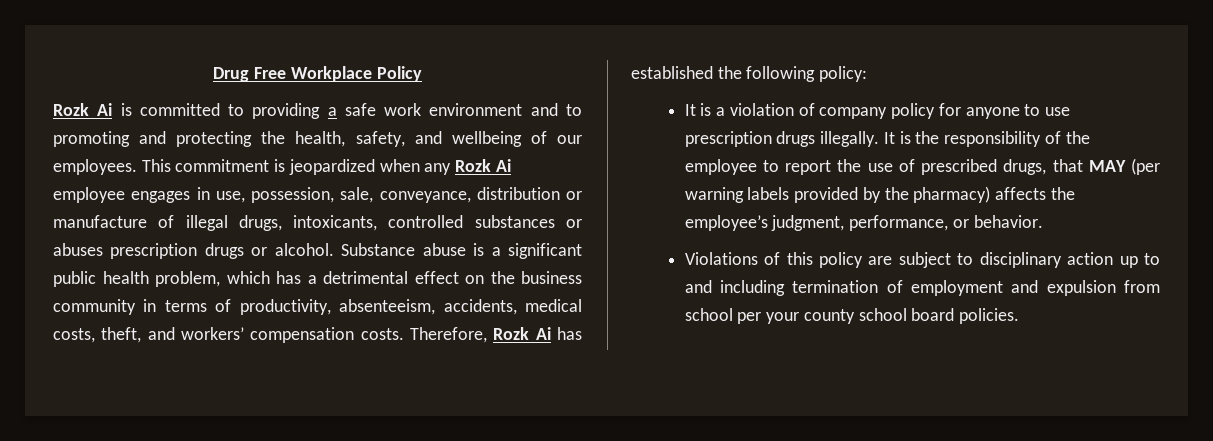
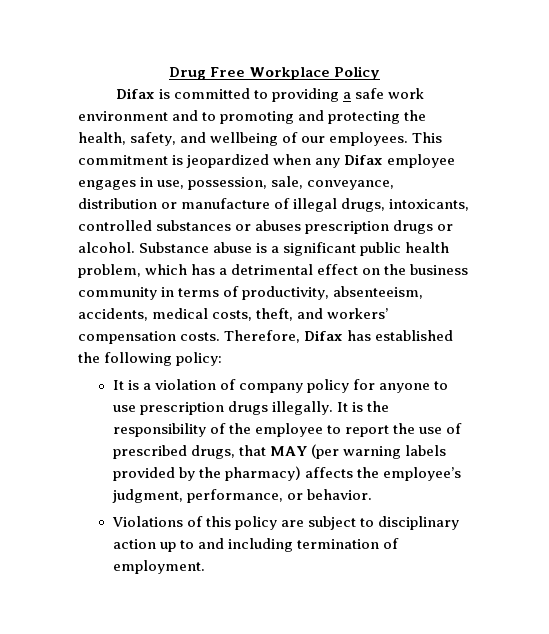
- Rozk Ai is committed to providing a safe work environment and to promoting and protecting the health, safety, and wellbeing of our employees.
+ Difax is committed to providing a safe work environment and to promoting and protecting the health, safety, and wellbeing of our employees.
- This commitment is jeopardized when any Rozk Ai employee engages in use, possession, sale, conveyance, distribution or manufacture of illegal drugs, intoxicants, controlled substances or abuses prescription drugs or alcohol.
+ This commitment is jeopardized when any Difax employee engages in use, possession, sale, conveyance, distribution or manufacture of illegal drugs, intoxicants, controlled substances or abuses prescription drugs or alcohol.
- Therefore, Rozk Ai has established the following policy:
+ Therefore, Difax has established the following policy:
- Violations of this policy are subject to disciplinary action up to and including termination of employment and expulsion from school per your county school board policies.
+ Violations of this policy are subject to disciplinary action up to and including termination of employment.

